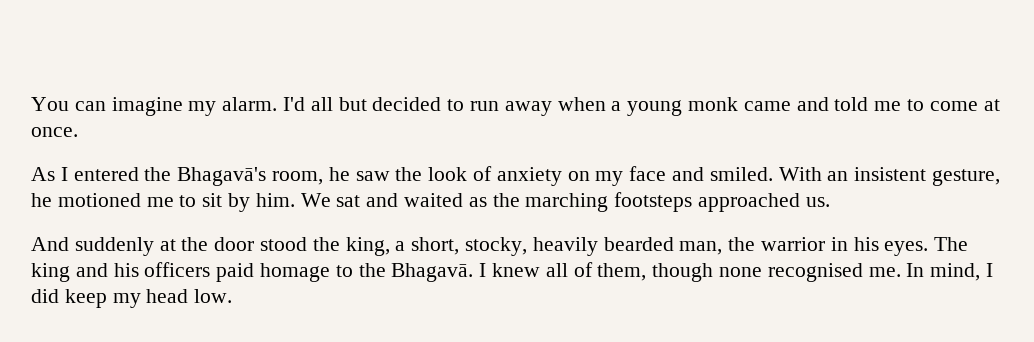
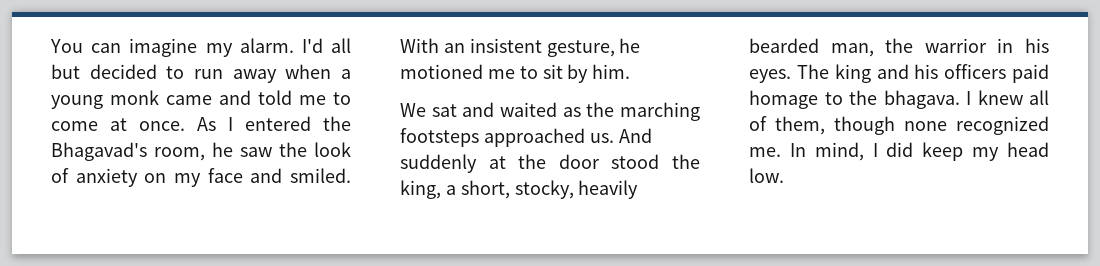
- I'd all but decided to run away when a young monk came and told me to come at once.
- As I entered the Bhagavā's room, he saw the look of anxiety on my face and smiled.
+ I'd all but decided to run away when a young monk came and told me to come at once. As I entered the Bhagavad's room, he saw the look of anxiety on my face and smiled.
- With an insistent gesture, he motioned me to sit by him. We sat and waited as the marching footsteps approached us.
- And suddenly at the door stood the king, a short, stocky, heavily bearded man, the warrior in his eyes.
+ With an insistent gesture, he motioned me to sit by him.
+ We sat and waited as the marching footsteps approached us. And suddenly at the door stood the king, a short, stocky, heavily bearded man, the warrior in his eyes.
- The king and his officers paid homage to the Bhagavā.
+ The king and his officers paid homage to the bhagava.
- I knew all of them, though none recognised me.
+ I knew all of them, though none recognized me.

